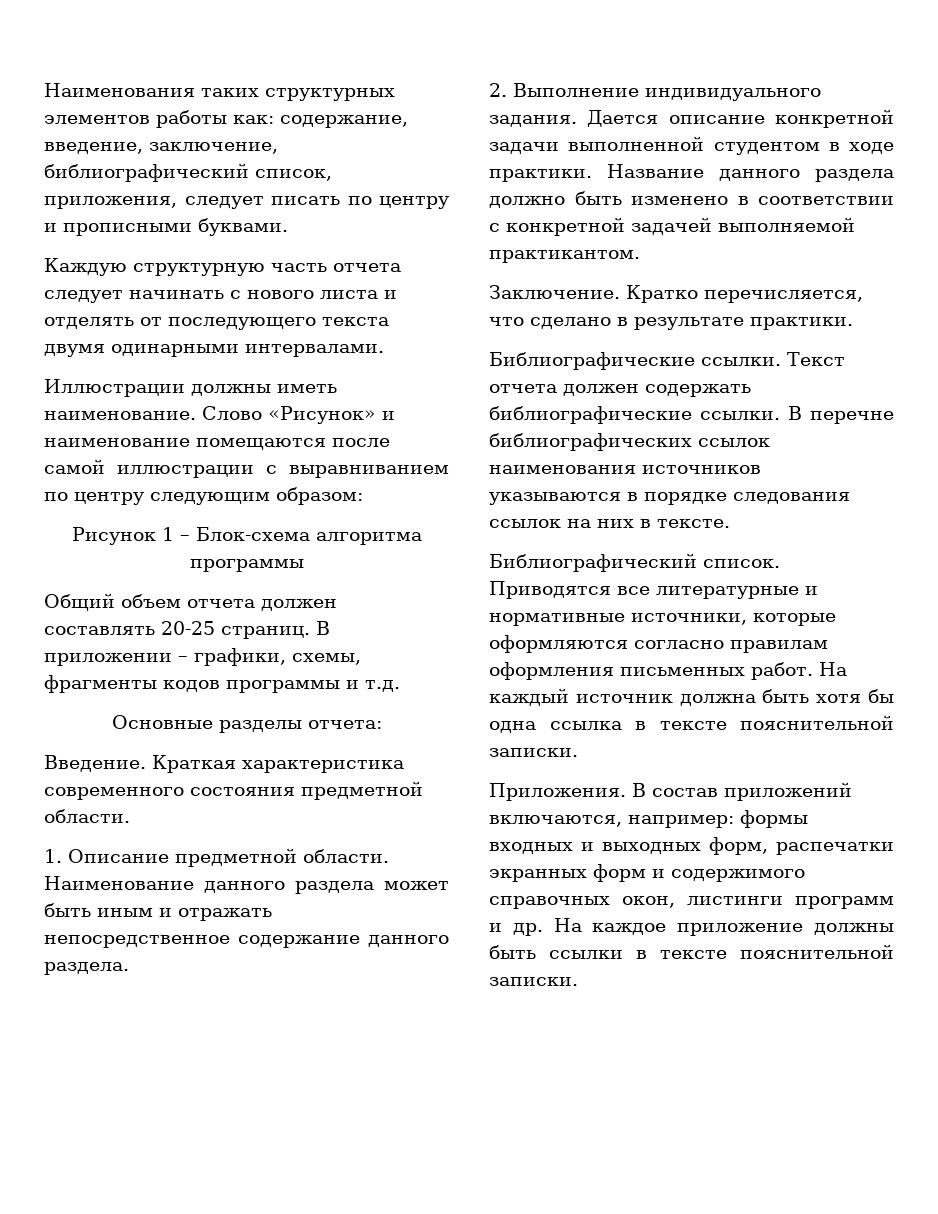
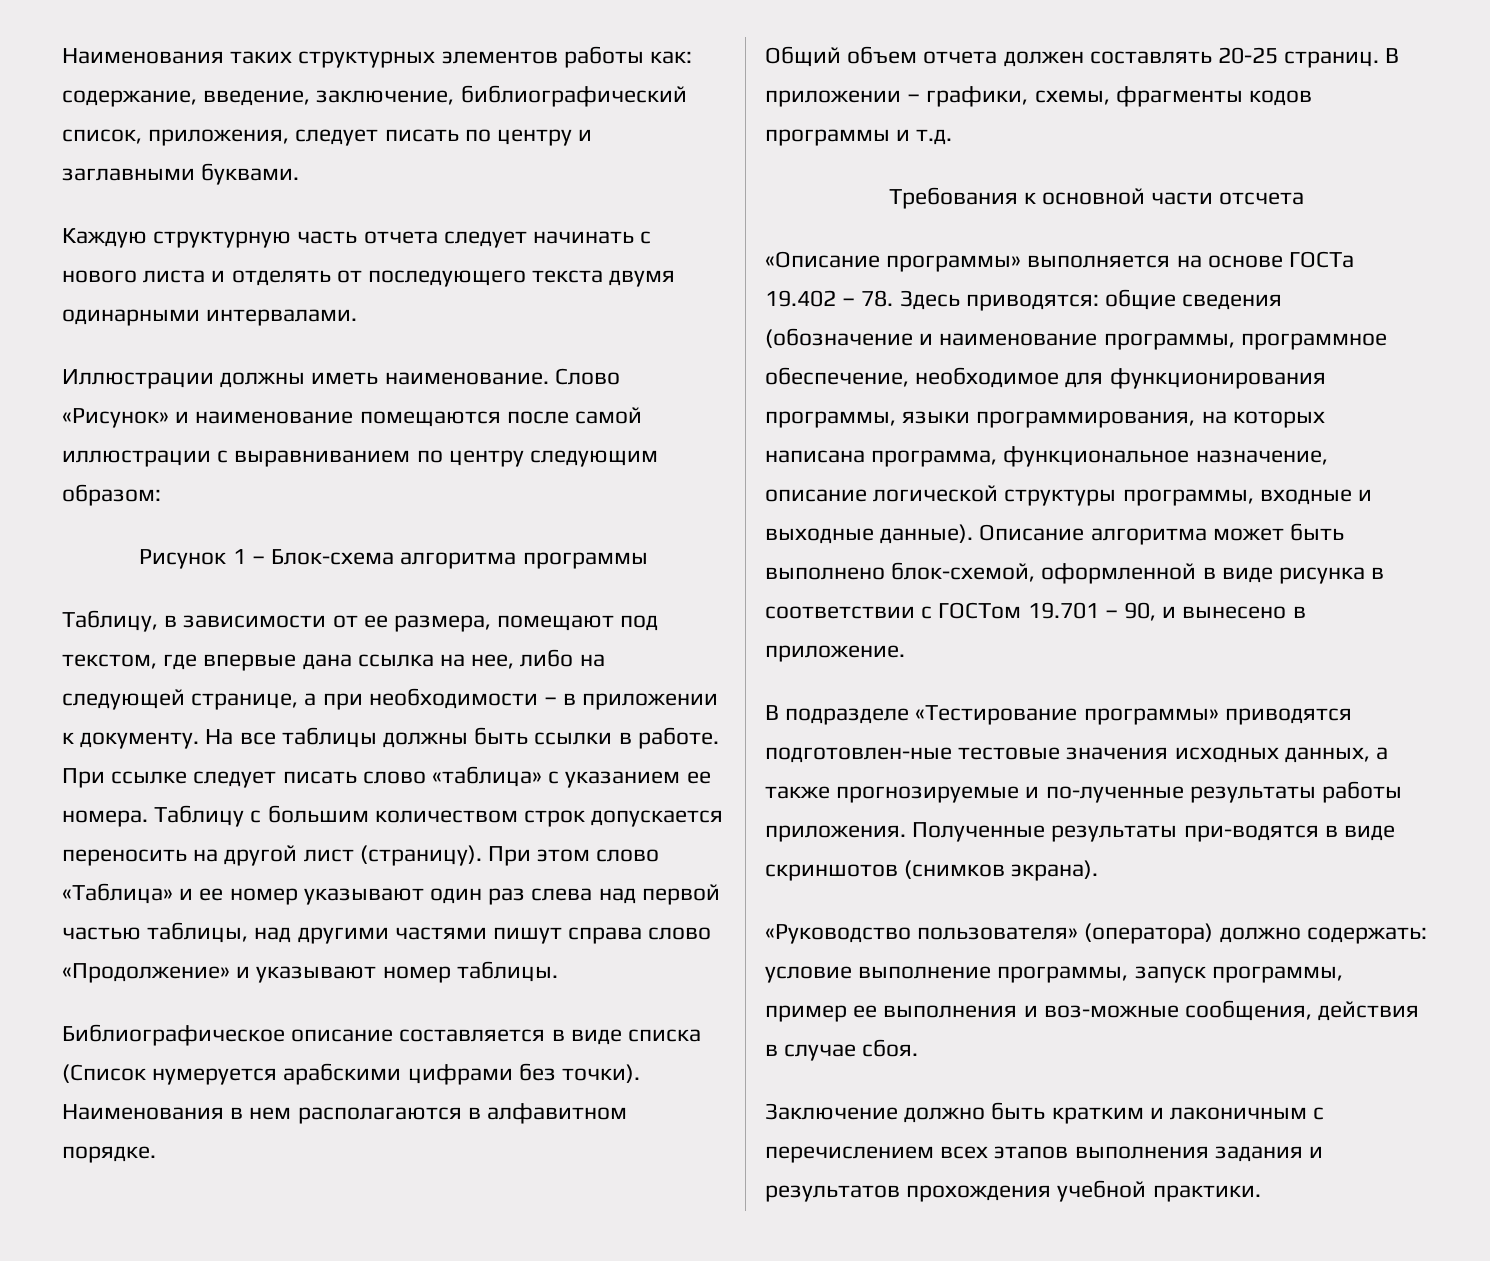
- Наименования таких структурных элементов работы как: содержание, введение, заключение, библиографический список, приложения, следует писать по центру и прописными буквами.
+ Наименования таких структурных элементов работы как: содержание, введение, заключение, библиографический список, приложения, следует писать по центру и заглавными буквами.
+ Таблицу, в зависимости от ее размера, помещают под текстом, где впервые дана ссылка на нее, либо на следующей странице, а при необходимости – в приложении к документу. На все таблицы должны быть ссылки в работе. При ссылке следует писать слово «таблица» с указанием ее номера. Таблицу с большим количеством строк допускается переносить на другой лист (страницу). При этом слово «Таблица» и ее номер указывают один раз слева над первой частью таблицы, над другими частями пишут справа слово «Продолжение» и указывают номер таблицы.
+ Библиографическое описание составляется в виде списка (Список нумеруется арабскими цифрами без точки). Наименования в нем располагаются в алфавитном порядке.
- Основные разделы отчета:
- Введение. Краткая характеристика современного состояния предметной области.
- 1. Описание предметной области. Наименование данного раздела может быть иным и отражать непосредственное содержание данного раздела.
- 2. Выполнение индивидуального задания. Дается описание конкретной задачи выполненной студентом в ходе практики. Название данного раздела должно быть изменено в соответствии с конкретной задачей выполняемой практикантом.
- Заключение. Кратко перечисляется, что сделано в результате практики.
- Библиографические ссылки. Текст отчета должен содержать библиографические ссылки. В перечне библиографических ссылок наименования источников указываются в порядке следования ссылок на них в тексте.
- Библиографический список. Приводятся все литературные и нормативные источники, которые оформляются согласно правилам оформления письменных работ. На каждый источник должна быть хотя бы одна ссылка в тексте пояснительной записки.
- Приложения. В состав приложений включаются, например: формы входных и выходных форм, распечатки экранных форм и содержимого справочных окон, листинги программ и др. На каждое приложение должны быть ссылки в тексте пояснительной записки.
+ Требования к основной части отсчета
+ «Описание программы» выполняется на основе ГОСТа 19.402 – 78. Здесь приводятся: общие сведения (обозначение и наименование программы, программное обеспечение, необходимое для функционирования программы, языки программирования, на которых написана программа, функциональное назначение, описание логической структуры программы, входные и выходные данные). Описание алгоритма может быть выполнено блок-схемой, оформленной в виде рисунка в соответствии с ГОСТом 19.701 – 90, и вынесено в приложение.
+ В подразделе «Тестирование программы» приводятся подготовлен-ные тестовые значения исходных данных, а также прогнозируемые и по-лученные результаты работы приложения. Полученные результаты при-водятся в виде скриншотов (снимков экрана).
+ «Руководство пользователя» (оператора) должно содержать: условие выполнение программы, запуск программы, пример ее выполнения и воз-можные сообщения, действия в случае сбоя.
+ Заключение должно быть кратким и лаконичным с перечислением всех этапов выполнения задания и результатов прохождения учебной практики.

